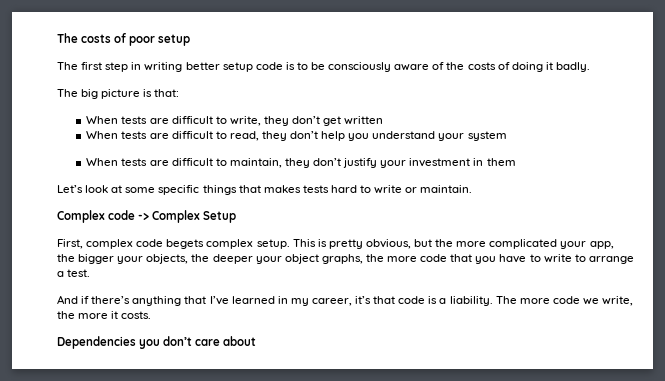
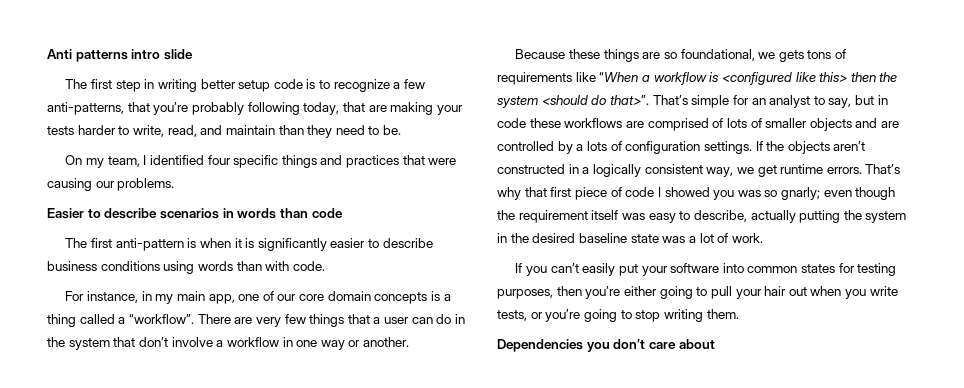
- The costs of poor setup
+ Anti patterns intro slide
- The first step in writing better setup code is to be consciously aware of the costs of doing it badly.
- The big picture is that:
- When tests are difficult to write, they don’t get written
- When tests are difficult to read, they don’t help you understand your system
- When tests are difficult to maintain, they don’t justify your investment in them
- Let’s look at some specific things that makes tests hard to write or maintain.
- Complex code -> Complex Setup
- First, complex code begets complex setup. This is pretty obvious, but the more complicated your app, the bigger your objects, the deeper your object graphs, the more code that you have to write to arrange a test.
- And if there’s anything that I’ve learned in my career, it’s that code is a liability. The more code we write, the more it costs.
+ The first step in writing better setup code is to recognize a few anti-patterns, that you’re probably following today, that are making your tests harder to write, read, and maintain than they need to be.
+ On my team, I identified four specific things and practices that were causing our problems.
+ Easier to describe scenarios in words than code
+ The first anti-pattern is when it is significantly easier to describe business conditions using words than with code.
+ For instance, in my main app, one of our core domain concepts is a thing called a “workflow”. There are very few things that a user can do in the system that don’t involve a workflow in one way or another.
+ Because these things are so foundational, we gets tons of requirements like “When a workflow is <configured like this> then the system <should do that>”. That’s simple for an analyst to say, but in code these workflows are comprised of lots of smaller objects and are controlled by a lots of configuration settings. If the objects aren’t constructed in a logically consistent way, we get runtime errors. That’s why that first piece of code I showed you was so gnarly; even though the requirement itself was easy to describe, actually putting the system in the desired baseline state was a lot of work.
+ If you can’t easily put your software into common states for testing purposes, then you’re either going to pull your hair out when you write tests, or you’re going to stop writing them.

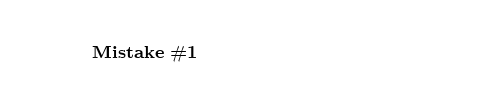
- Anti patterns intro slide
- The first step in writing better setup code is to recognize a few anti-patterns, that you’re probably following today, that are making your tests harder to write, read, and maintain than they need to be.
- On my team, I identified four specific things and practices that were causing our problems.
- Easier to describe scenarios in words than code
- The first anti-pattern is when it is significantly easier to describe business conditions using words than with code.
- For instance, in my main app, one of our core domain concepts is a thing called a “workflow”. There are very few things that a user can do in the system that don’t involve a workflow in one way or another.
- Because these things are so foundational, we gets tons of requirements like “When a workflow is <configured like this> then the system <should do that>”. That’s simple for an analyst to say, but in code these workflows are comprised of lots of smaller objects and are controlled by a lots of configuration settings. If the objects aren’t constructed in a logically consistent way, we get runtime errors. That’s why that first piece of code I showed you was so gnarly; even though the requirement itself was easy to describe, actually putting the system in the desired baseline state was a lot of work.
- If you can’t easily put your software into common states for testing purposes, then you’re either going to pull your hair out when you write tests, or you’re going to stop writing them.
- Dependencies you don’t care about
+ Mistake #1

